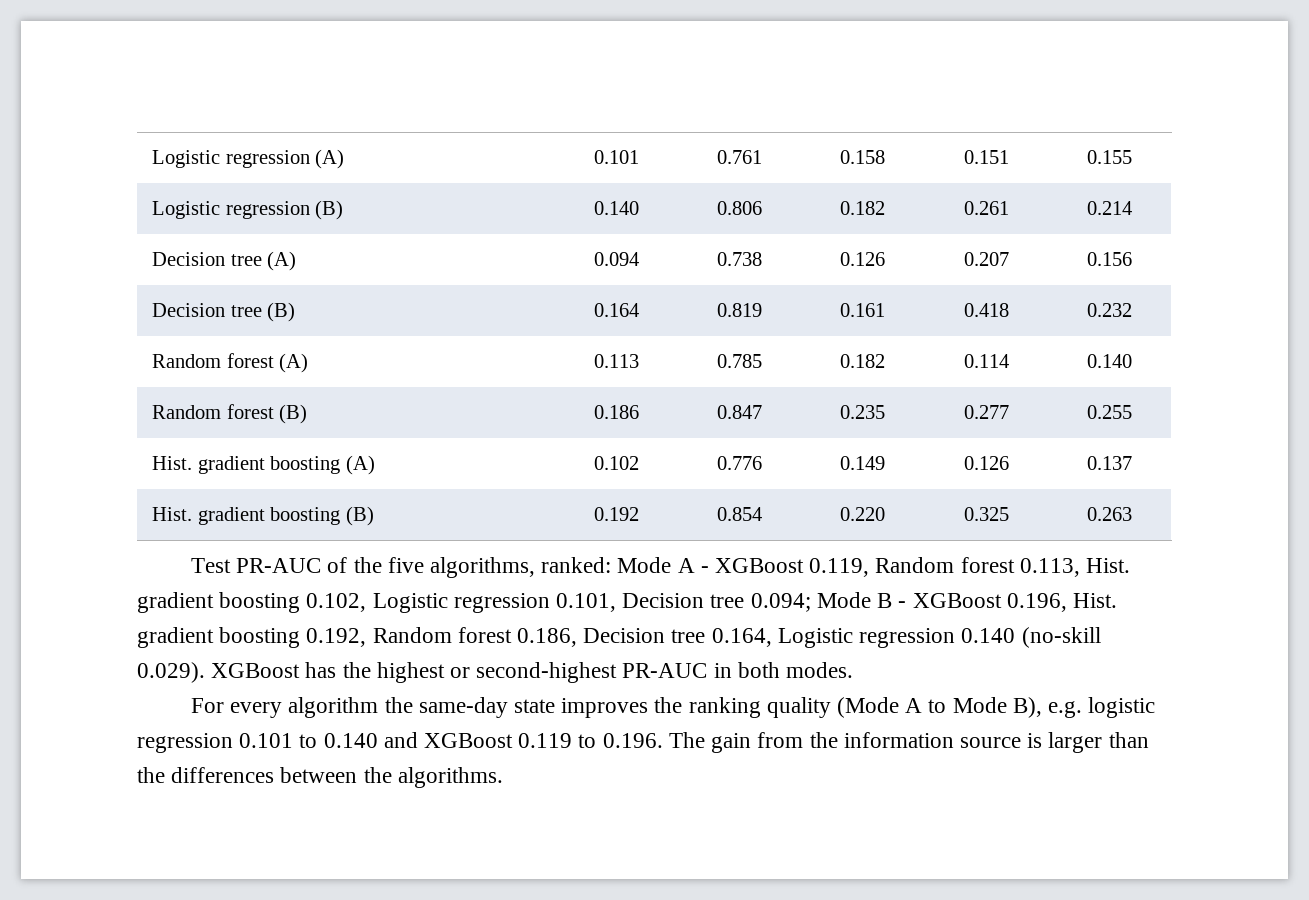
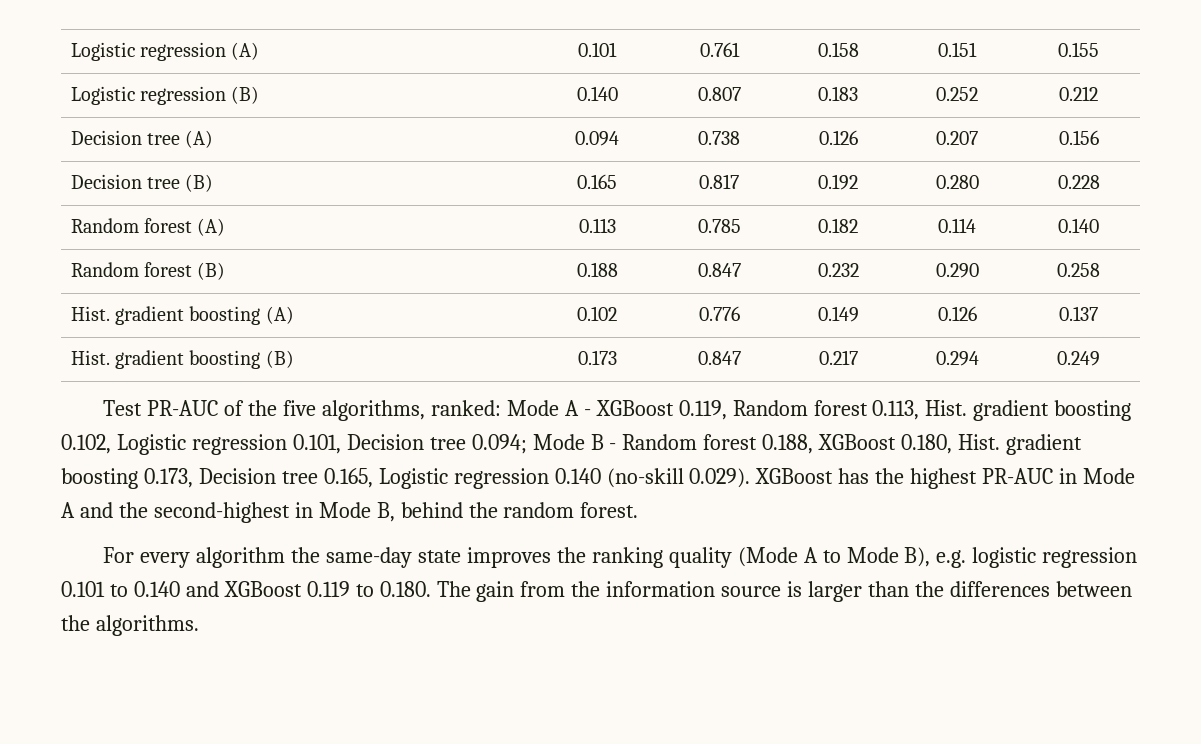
- Logistic regression (B) | 0.140 | 0.806 | 0.182 | 0.261 | 0.214
+ Logistic regression (B) | 0.140 | 0.807 | 0.183 | 0.252 | 0.212
- Decision tree (B) | 0.164 | 0.819 | 0.161 | 0.418 | 0.232
+ Decision tree (B) | 0.165 | 0.817 | 0.192 | 0.280 | 0.228
- Random forest (B) | 0.186 | 0.847 | 0.235 | 0.277 | 0.255
+ Random forest (B) | 0.188 | 0.847 | 0.232 | 0.290 | 0.258
- Hist. gradient boosting (B) | 0.192 | 0.854 | 0.220 | 0.325 | 0.263
+ Hist. gradient boosting (B) | 0.173 | 0.847 | 0.217 | 0.294 | 0.249
- Test PR-AUC of the five algorithms, ranked: Mode A - XGBoost 0.119, Random forest 0.113, Hist. gradient boosting 0.102, Logistic regression 0.101, Decision tree 0.094; Mode B - XGBoost 0.196, Hist. gradient boosting 0.192, Random forest 0.186, Decision tree 0.164, Logistic regression 0.140 (no-skill 0.029). XGBoost has the highest or second-highest PR-AUC in both modes.
+ Test PR-AUC of the five algorithms, ranked: Mode A - XGBoost 0.119, Random forest 0.113, Hist. gradient boosting 0.102, Logistic regression 0.101, Decision tree 0.094; Mode B - Random forest 0.188, XGBoost 0.180, Hist. gradient boosting 0.173, Decision tree 0.165, Logistic regression 0.140 (no-skill 0.029). XGBoost has the highest PR-AUC in Mode A and the second-highest in Mode B, behind the random forest.
- For every algorithm the same-day state improves the ranking quality (Mode A to Mode B), e.g. logistic regression 0.101 to 0.140 and XGBoost 0.119 to 0.196. The gain from the information source is larger than the differences between the algorithms.
+ For every algorithm the same-day state improves the ranking quality (Mode A to Mode B), e.g. logistic regression 0.101 to 0.140 and XGBoost 0.119 to 0.180. The gain from the information source is larger than the differences between the algorithms.

